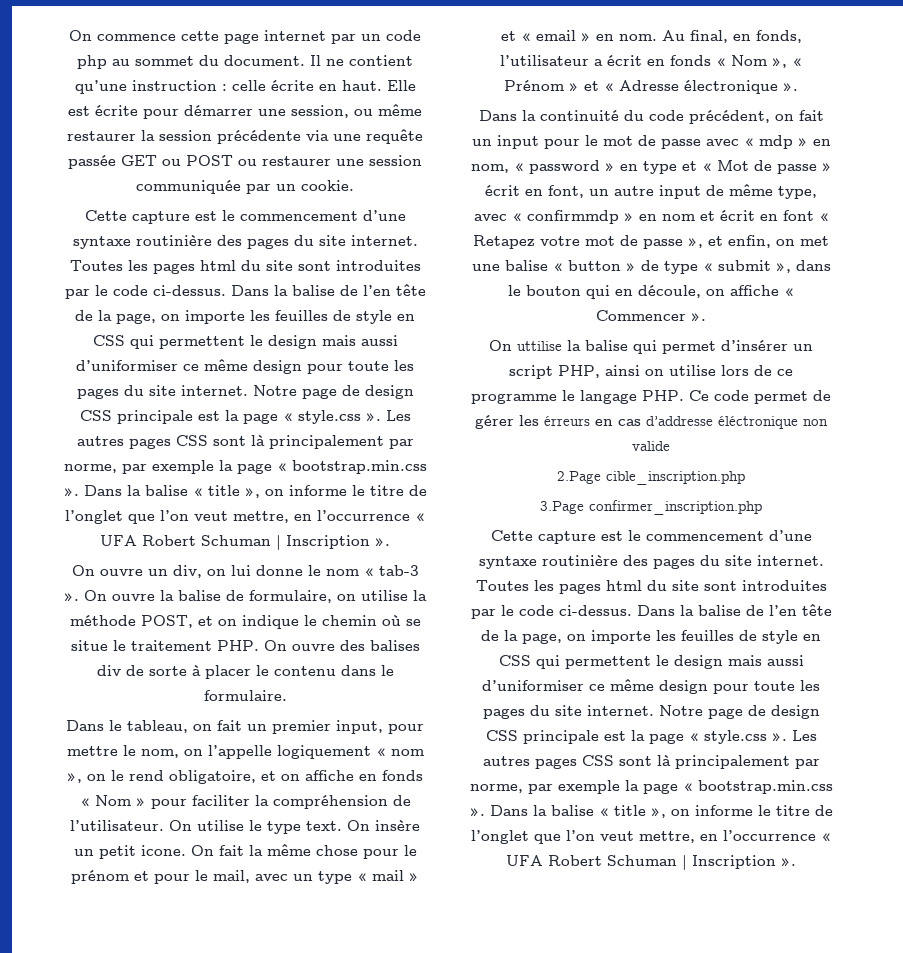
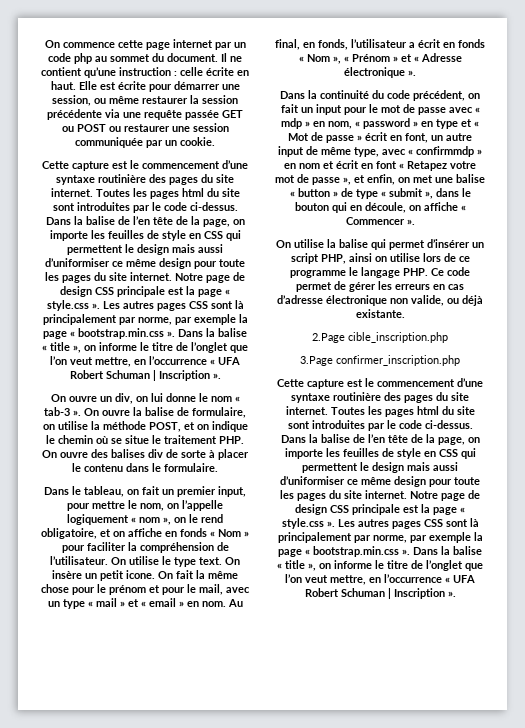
- On uttilise la balise qui permet d’insérer un script PHP, ainsi on utilise lors de ce programme le langage PHP. Ce code permet de gérer les érreurs en cas d’addresse éléctronique non valide
+ On utilise la balise qui permet d’insérer un script PHP, ainsi on utilise lors de ce programme le langage PHP. Ce code permet de gérer les erreurs en cas d’adresse électronique non valide, ou déjà existante.

